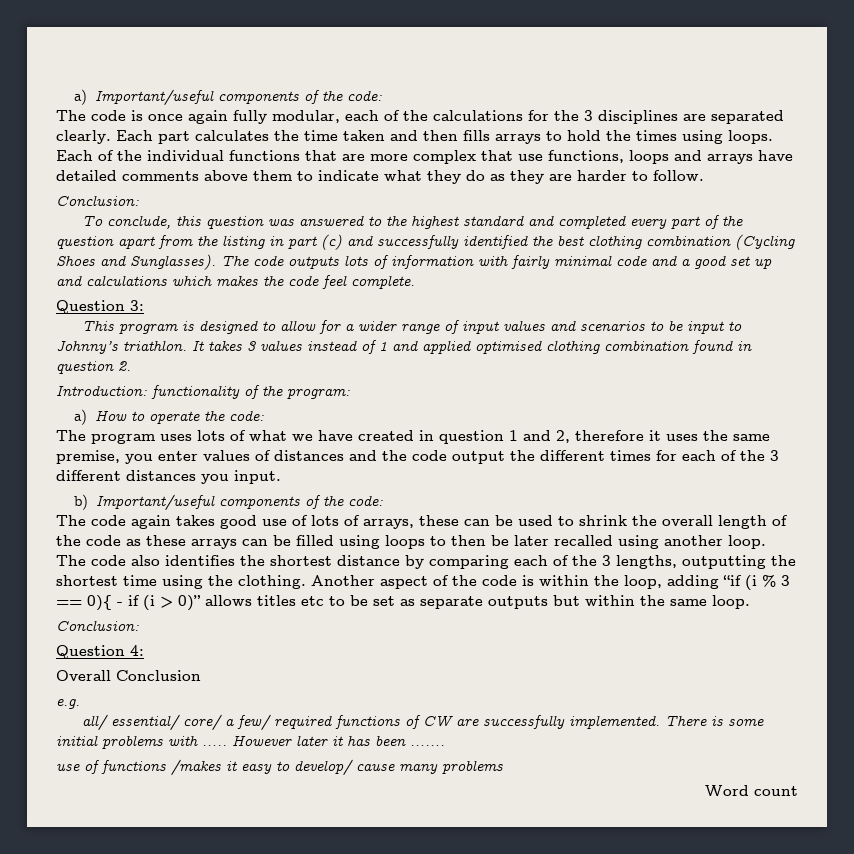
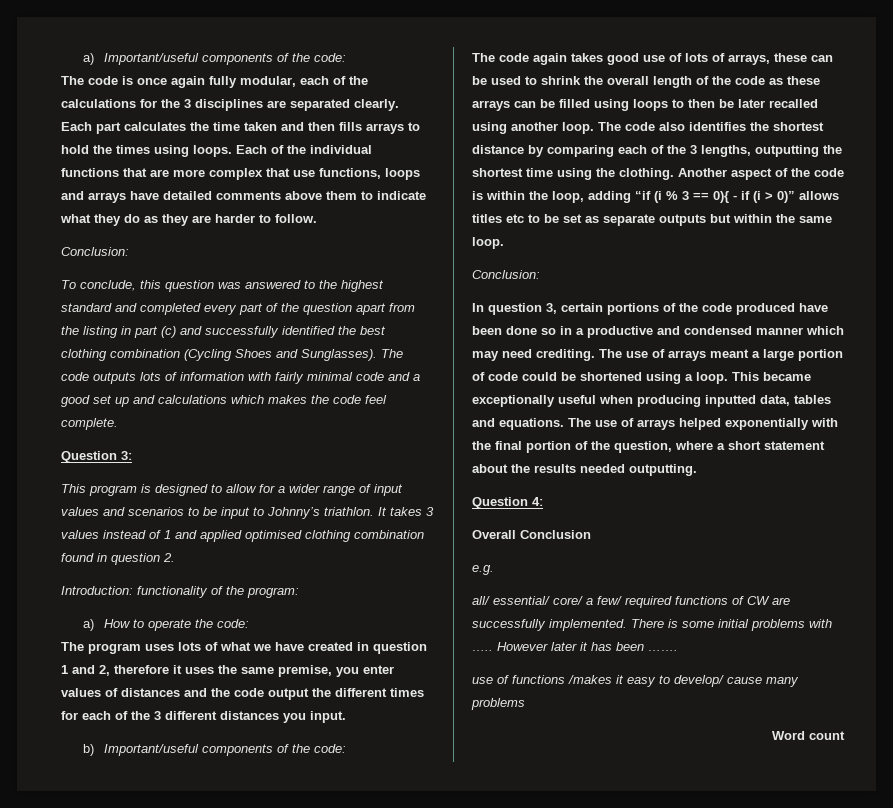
+ In question 3, certain portions of the code produced have been done so in a productive and condensed manner which may need crediting. The use of arrays meant a large portion of code could be shortened using a loop. This became exceptionally useful when producing inputted data, tables and equations. The use of arrays helped exponentially with the final portion of the question, where a short statement about the results needed outputting.

